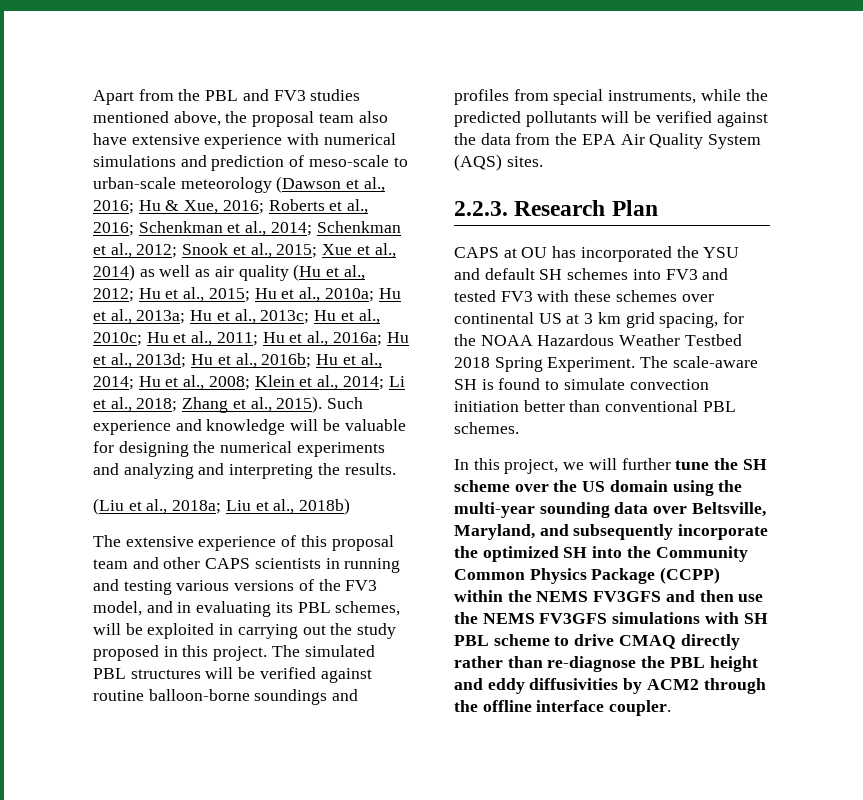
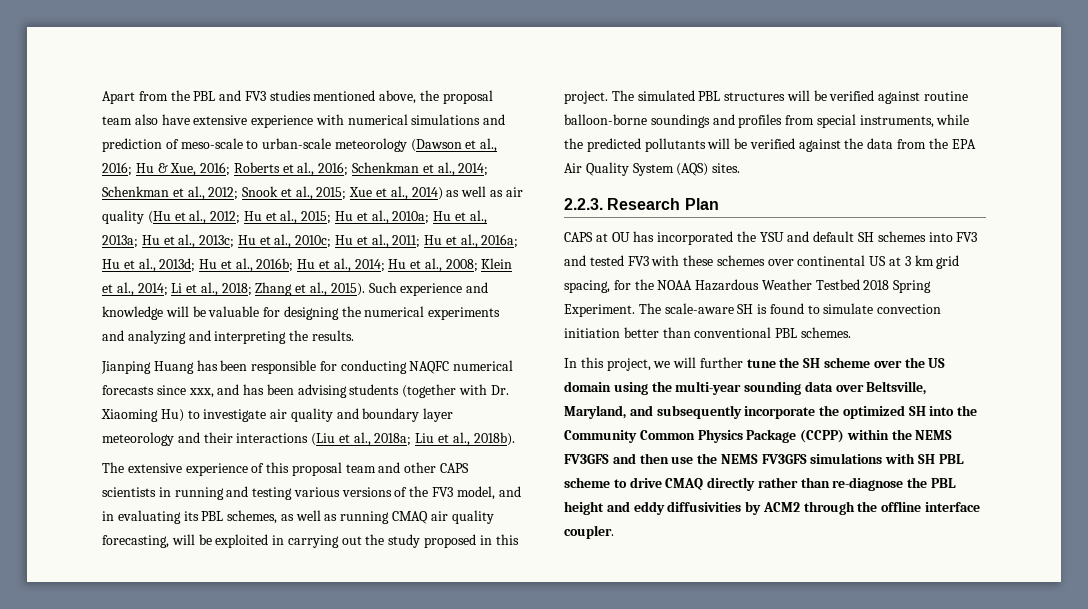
- (Liu et al., 2018a; Liu et al., 2018b)
+ Jianping Huang has been responsible for conducting NAQFC numerical forecasts since xxx, and has been advising students (together with Dr. Xiaoming Hu) to investigate air quality and boundary layer meteorology and their interactions (Liu et al., 2018a; Liu et al., 2018b).
- The extensive experience of this proposal team and other CAPS scientists in running and testing various versions of the FV3 model, and in evaluating its PBL schemes, will be exploited in carrying out the study proposed in this project.
+ The extensive experience of this proposal team and other CAPS scientists in running and testing various versions of the FV3 model, and in evaluating its PBL schemes, as well as running CMAQ air quality forecasting, will be exploited in carrying out the study proposed in this project.

